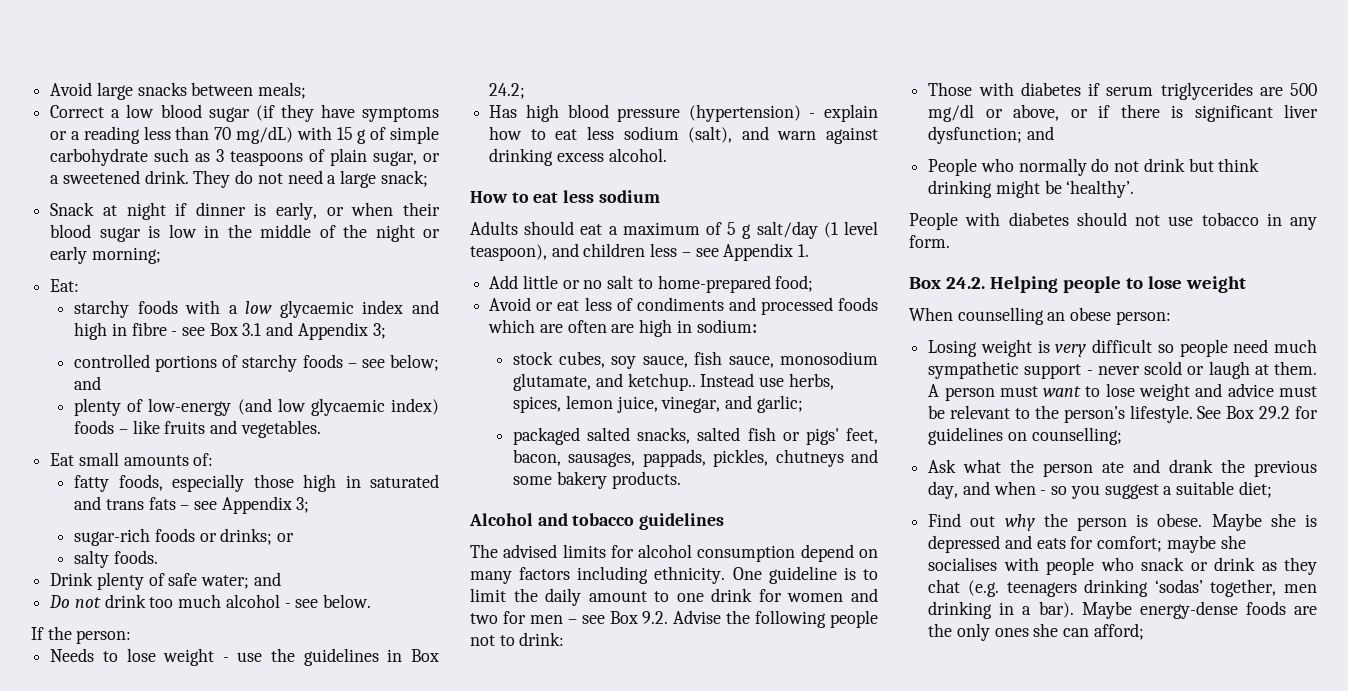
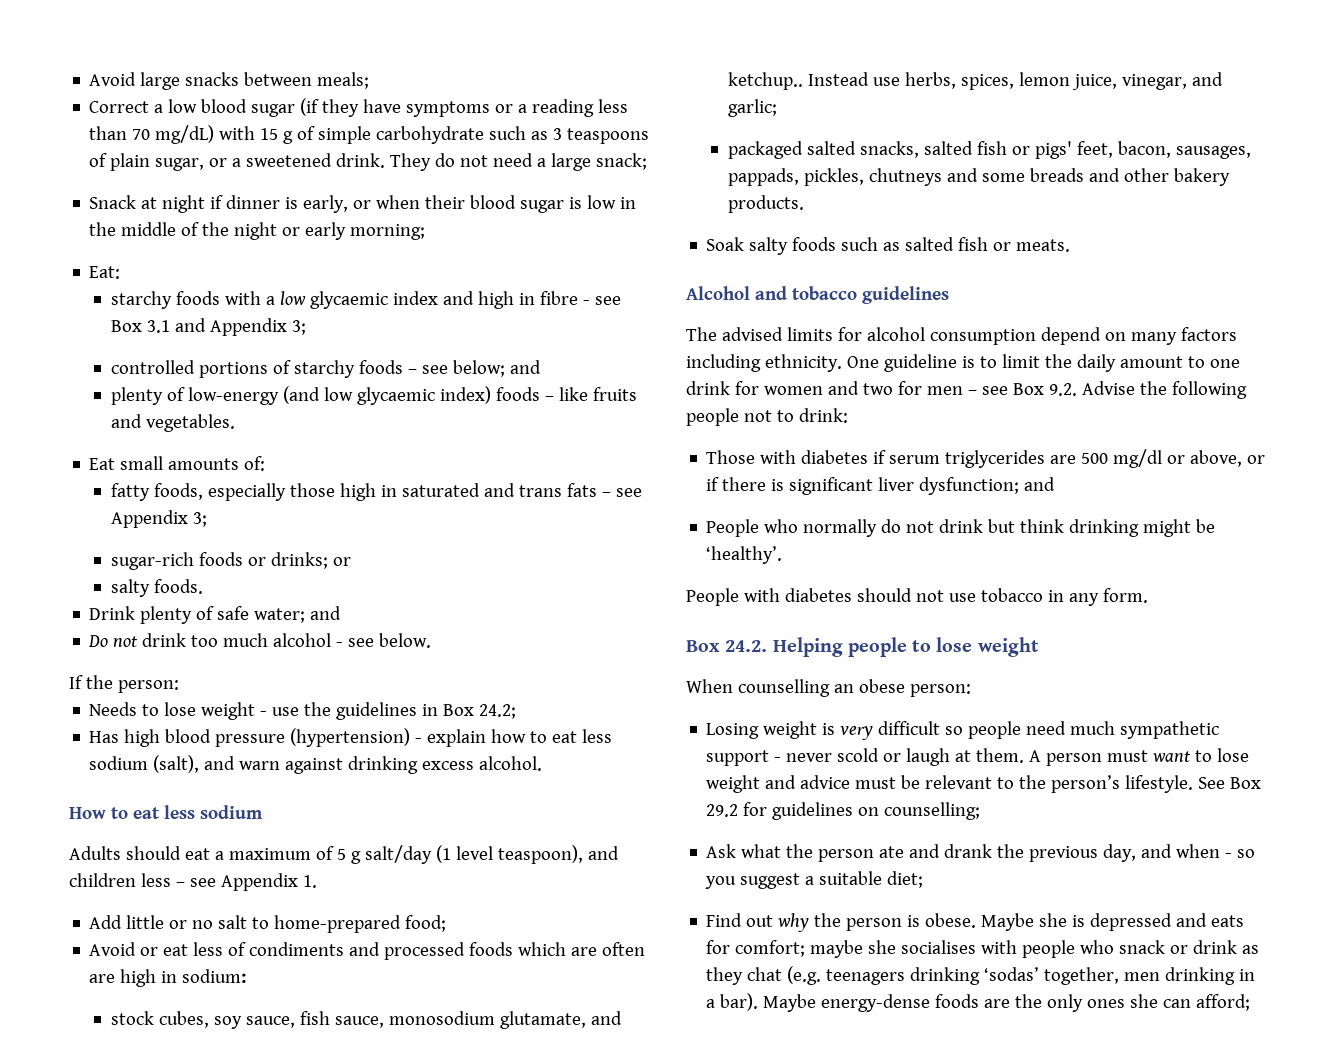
- packaged salted snacks, salted fish or pigs' feet, bacon, sausages, pappads, pickles, chutneys and some bakery products.
+ packaged salted snacks, salted fish or pigs' feet, bacon, sausages, pappads, pickles, chutneys and some breads and other bakery products.
+ Soak salty foods such as salted fish or meats.

